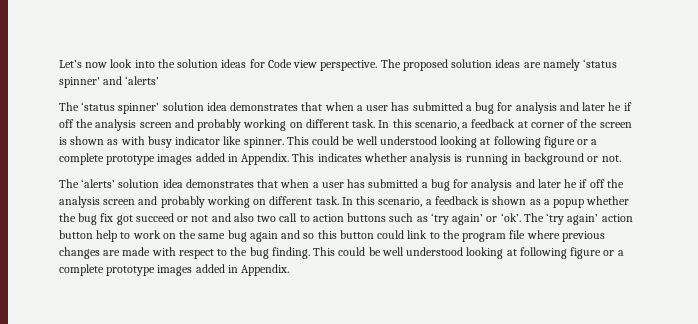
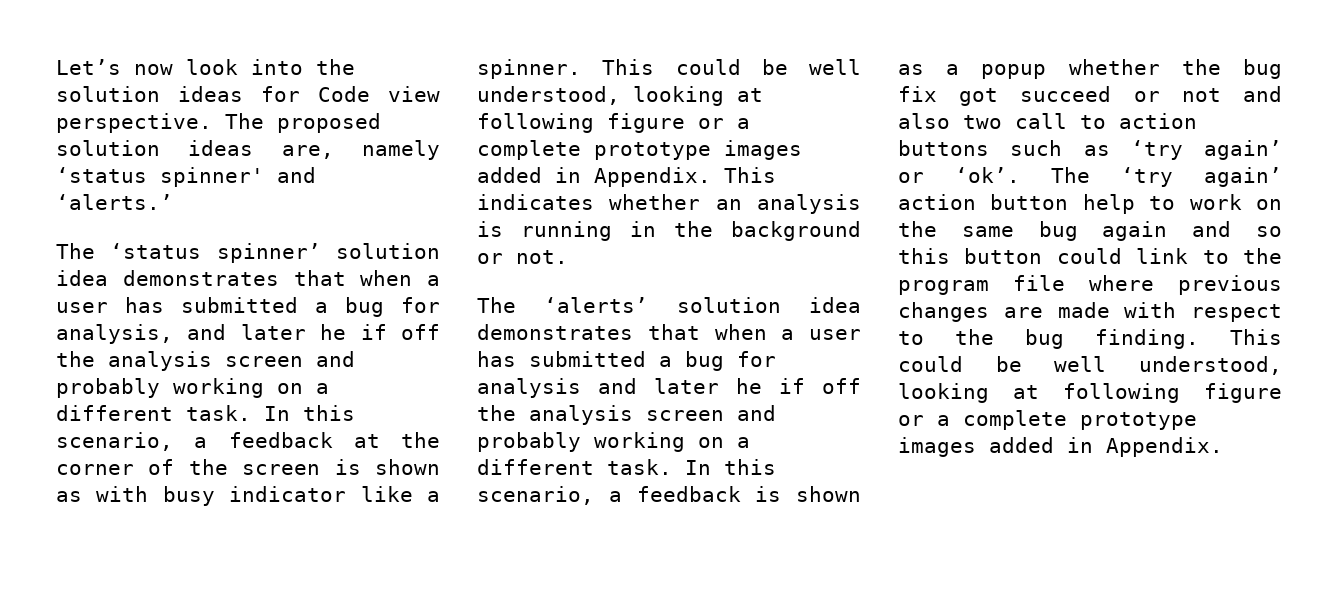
- The proposed solution ideas are namely ‘status spinner' and ‘alerts’
+ The proposed solution ideas are, namely ‘status spinner' and ‘alerts.’
- The ‘status spinner’ solution idea demonstrates that when a user has submitted a bug for analysis and later he if off the analysis screen and probably working on different task.
+ The ‘status spinner’ solution idea demonstrates that when a user has submitted a bug for analysis, and later he if off the analysis screen and probably working on a different task.
- In this scenario, a feedback at corner of the screen is shown as with busy indicator like spinner. This could be well understood looking at following figure or a complete prototype images added in Appendix.
+ In this scenario, a feedback at the corner of the screen is shown as with busy indicator like a spinner. This could be well understood, looking at following figure or a complete prototype images added in Appendix.
- This indicates whether analysis is running in background or not.
+ This indicates whether an analysis is running in the background or not.
- The ‘alerts’ solution idea demonstrates that when a user has submitted a bug for analysis and later he if off the analysis screen and probably working on different task.
+ The ‘alerts’ solution idea demonstrates that when a user has submitted a bug for analysis and later he if off the analysis screen and probably working on a different task.
- The ‘try again’ action button help to work on the same bug again and so this button could link to the program file where previous changes are made with respect to the bug finding. This could be well understood looking at following figure or a complete prototype images added in Appendix.
+ The ‘try again’ action button help to work on the same bug again and so this button could link to the program file where previous changes are made with respect to the bug finding. This could be well understood, looking at following figure or a complete prototype images added in Appendix.

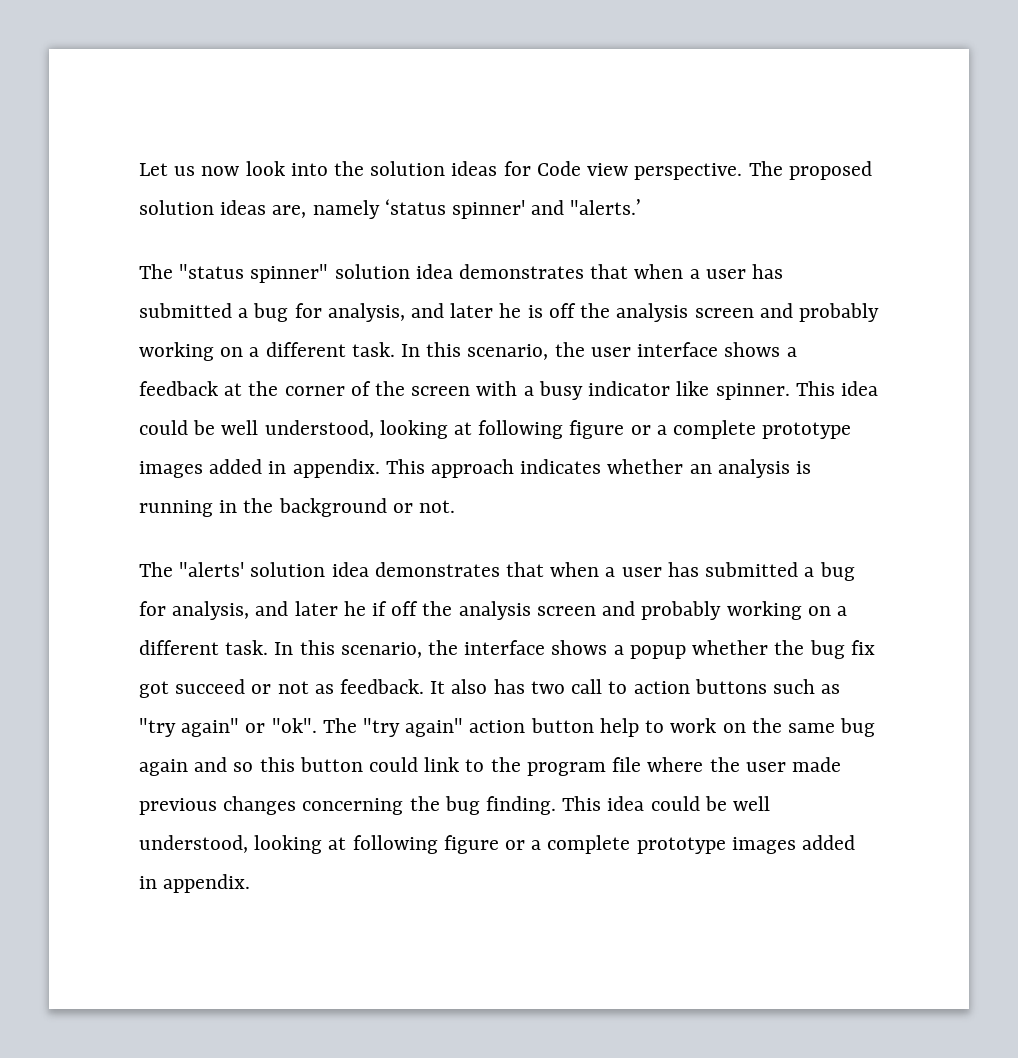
- Let’s now look into the solution ideas for Code view perspective.
+ Let us now look into the solution ideas for Code view perspective.
- The proposed solution ideas are, namely ‘status spinner' and ‘alerts.’
- The ‘status spinner’ solution idea demonstrates that when a user has submitted a bug for analysis, and later he if off the analysis screen and probably working on a different task.
+ The proposed solution ideas are, namely ‘status spinner' and "alerts.’
+ The "status spinner" solution idea demonstrates that when a user has submitted a bug for analysis, and later he is off the analysis screen and probably working on a different task. In this scenario, the user interface shows a feedback at the corner of the screen with a busy indicator like spinner. This idea could be well understood, looking at following figure or a complete prototype images added in appendix. This approach indicates whether an analysis is running in the background or not.
+ The "alerts' solution idea demonstrates that when a user has submitted a bug for analysis, and later he if off the analysis screen and probably working on a different task.
- In this scenario, a feedback at the corner of the screen is shown as with busy indicator like a spinner. This could be well understood, looking at following figure or a complete prototype images added in Appendix. This indicates whether an analysis is running in the background or not.
- The ‘alerts’ solution idea demonstrates that when a user has submitted a bug for analysis and later he if off the analysis screen and probably working on a different task. In this scenario, a feedback is shown as a popup whether the bug fix got succeed or not and also two call to action buttons such as ‘try again’ or ‘ok’. The ‘try again’ action button help to work on the same bug again and so this button could link to the program file where previous changes are made with respect to the bug finding. This could be well understood, looking at following figure or a complete prototype images added in Appendix.
+ In this scenario, the interface shows a popup whether the bug fix got succeed or not as feedback. It also has two call to action buttons such as "try again" or "ok". The "try again" action button help to work on the same bug again and so this button could link to the program file where the user made previous changes concerning the bug finding. This idea could be well understood, looking at following figure or a complete prototype images added in appendix.

